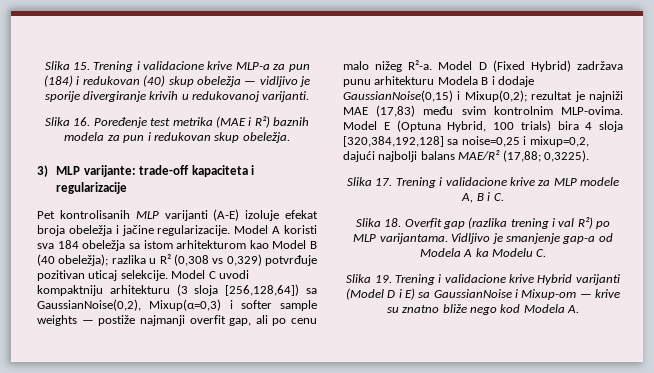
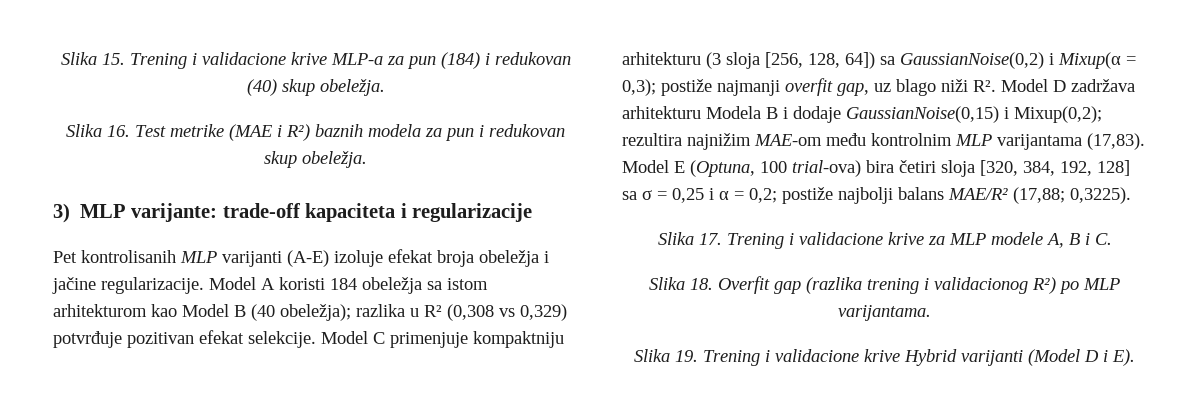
- Slika 15. Trening i validacione krive MLP-a za pun (184) i redukovan (40) skup obeležja — vidljivo je sporije divergiranje krivih u redukovanoj varijanti.
+ Slika 15. Trening i validacione krive MLP-a za pun (184) i redukovan (40) skup obeležja.
- Slika 16. Poređenje test metrika (MAE i R²) baznih modela za pun i redukovan skup obeležja.
+ Slika 16. Test metrike (MAE i R²) baznih modela za pun i redukovan skup obeležja.
- Model A koristi sva 184 obeležja sa istom arhitekturom kao Model B (40 obeležja); razlika u R² (0,308 vs 0,329) potvrđuje pozitivan uticaj selekcije.
+ Model A koristi 184 obeležja sa istom arhitekturom kao Model B (40 obeležja); razlika u R² (0,308 vs 0,329) potvrđuje pozitivan efekat selekcije.
- Model C uvodi kompaktniju arhitekturu (3 sloja [256,128,64]) sa GaussianNoise(0,2), Mixup(α=0,3) i softer sample weights — postiže najmanji overfit gap, ali po cenu malo nižeg R²-a. Model D (Fixed Hybrid) zadržava punu arhitekturu Modela B i dodaje GaussianNoise(0,15) i Mixup(0,2); rezultat je najniži MAE (17,83) među svim kontrolnim MLP-ovima. Model E (Optuna Hybrid, 100 trials) bira 4 sloja [320,384,192,128] sa noise=0,25 i mixup=0,2, dajući najbolji balans MAE/R² (17,88; 0,3225).
+ Model C primenjuje kompaktniju arhitekturu (3 sloja [256, 128, 64]) sa GaussianNoise(0,2) i Mixup(α = 0,3); postiže najmanji overfit gap, uz blago niži R². Model D zadržava arhitekturu Modela B i dodaje GaussianNoise(0,15) i Mixup(0,2); rezultira najnižim MAE-om među kontrolnim MLP varijantama (17,83). Model E (Optuna, 100 trial-ova) bira četiri sloja [320, 384, 192, 128] sa σ = 0,25 i α = 0,2; postiže najbolji balans MAE/R² (17,88; 0,3225).
- Slika 18. Overfit gap (razlika trening i val R²) po MLP varijantama. Vidljivo je smanjenje gap-a od Modela A ka Modelu C.
+ Slika 18. Overfit gap (razlika trening i validacionog R²) po MLP varijantama.
- Slika 19. Trening i validacione krive Hybrid varijanti (Model D i E) sa GaussianNoise i Mixup-om — krive su znatno bliže nego kod Modela A.
+ Slika 19. Trening i validacione krive Hybrid varijanti (Model D i E).

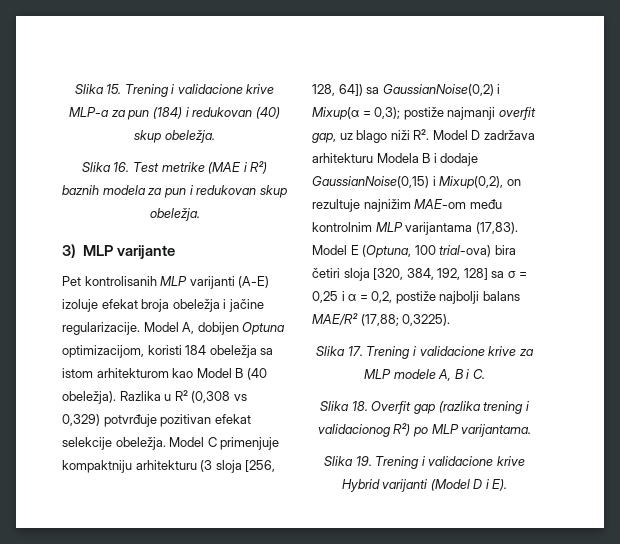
- 3) MLP varijante: trade-off kapaciteta i regularizacije
+ 3) MLP varijante
- Model A koristi 184 obeležja sa istom arhitekturom kao Model B (40 obeležja); razlika u R² (0,308 vs 0,329) potvrđuje pozitivan efekat selekcije.
+ Model A, dobijen Optuna optimizacijom, koristi 184 obeležja sa istom arhitekturom kao Model B (40 obeležja). Razlika u R² (0,308 vs 0,329) potvrđuje pozitivan efekat selekcije obeležja.
- Model C primenjuje kompaktniju arhitekturu (3 sloja [256, 128, 64]) sa GaussianNoise(0,2) i Mixup(α = 0,3); postiže najmanji overfit gap, uz blago niži R². Model D zadržava arhitekturu Modela B i dodaje GaussianNoise(0,15) i Mixup(0,2); rezultira najnižim MAE-om među kontrolnim MLP varijantama (17,83).
+ Model C primenjuje kompaktniju arhitekturu (3 sloja [256, 128, 64]) sa GaussianNoise(0,2) i Mixup(α = 0,3); postiže najmanji overfit gap, uz blago niži R². Model D zadržava arhitekturu Modela B i dodaje GaussianNoise(0,15) i Mixup(0,2), on rezultuje najnižim MAE-om među kontrolnim MLP varijantama (17,83).
- Model E (Optuna, 100 trial-ova) bira četiri sloja [320, 384, 192, 128] sa σ = 0,25 i α = 0,2; postiže najbolji balans MAE/R² (17,88; 0,3225).
+ Model E (Optuna, 100 trial-ova) bira četiri sloja [320, 384, 192, 128] sa σ = 0,25 i α = 0,2, postiže najbolji balans MAE/R² (17,88; 0,3225).

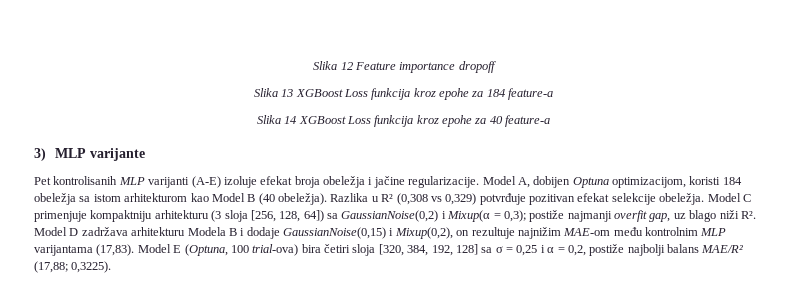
- Slika 15. Trening i validacione krive MLP-a za pun (184) i redukovan (40) skup obeležja.
- Slika 16. Test metrike (MAE i R²) baznih modela za pun i redukovan skup obeležja.
+ Slika 12 Feature importance dropoff
+ Slika 13 XGBoost Loss funkcija kroz epohe za 184 feature-a
+ Slika 14 XGBoost Loss funkcija kroz epohe za 40 feature-a
- Slika 17. Trening i validacione krive za MLP modele A, B i C.
- Slika 18. Overfit gap (razlika trening i validacionog R²) po MLP varijantama.
- Slika 19. Trening i validacione krive Hybrid varijanti (Model D i E).

